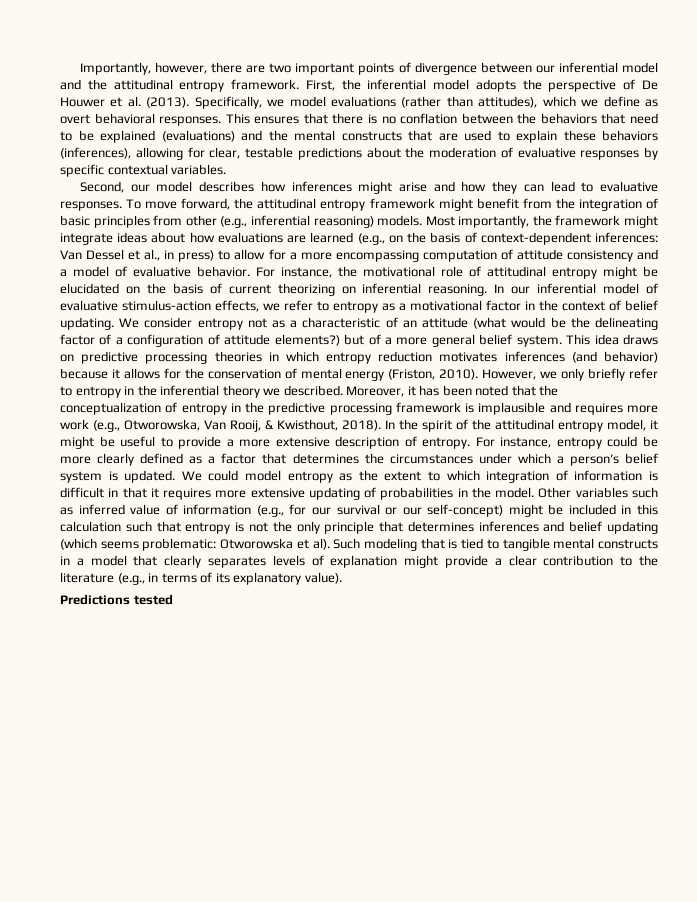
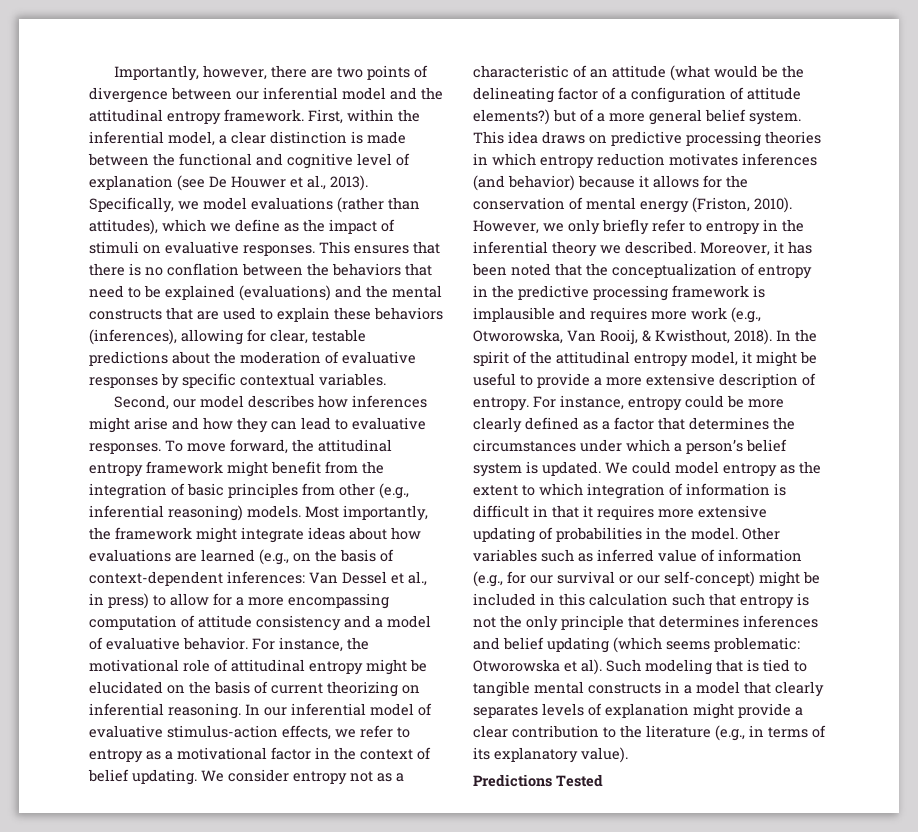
- Importantly, however, there are two important points of divergence between our inferential model and the attitudinal entropy framework.
+ Importantly, however, there are two points of divergence between our inferential model and the attitudinal entropy framework.
- First, the inferential model adopts the perspective of De Houwer et al. (2013).
+ First, within the inferential model, a clear distinction is made between the functional and cognitive level of explanation (see De Houwer et al., 2013).
- Specifically, we model evaluations (rather than attitudes), which we define as overt behavioral responses.
+ Specifically, we model evaluations (rather than attitudes), which we define as the impact of stimuli on evaluative responses.
- Predictions tested
+ Predictions Tested

